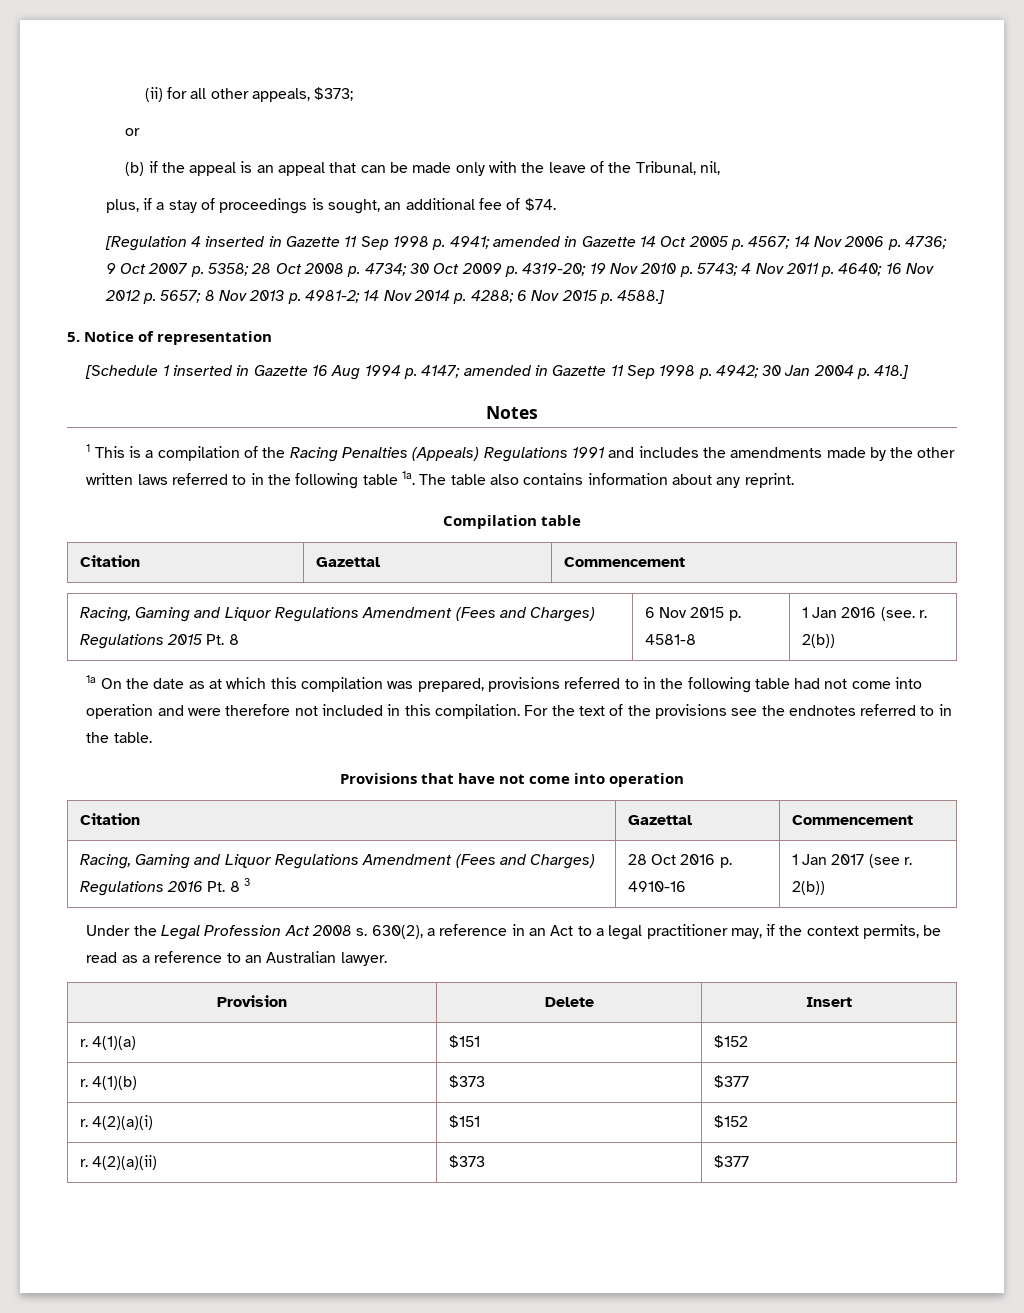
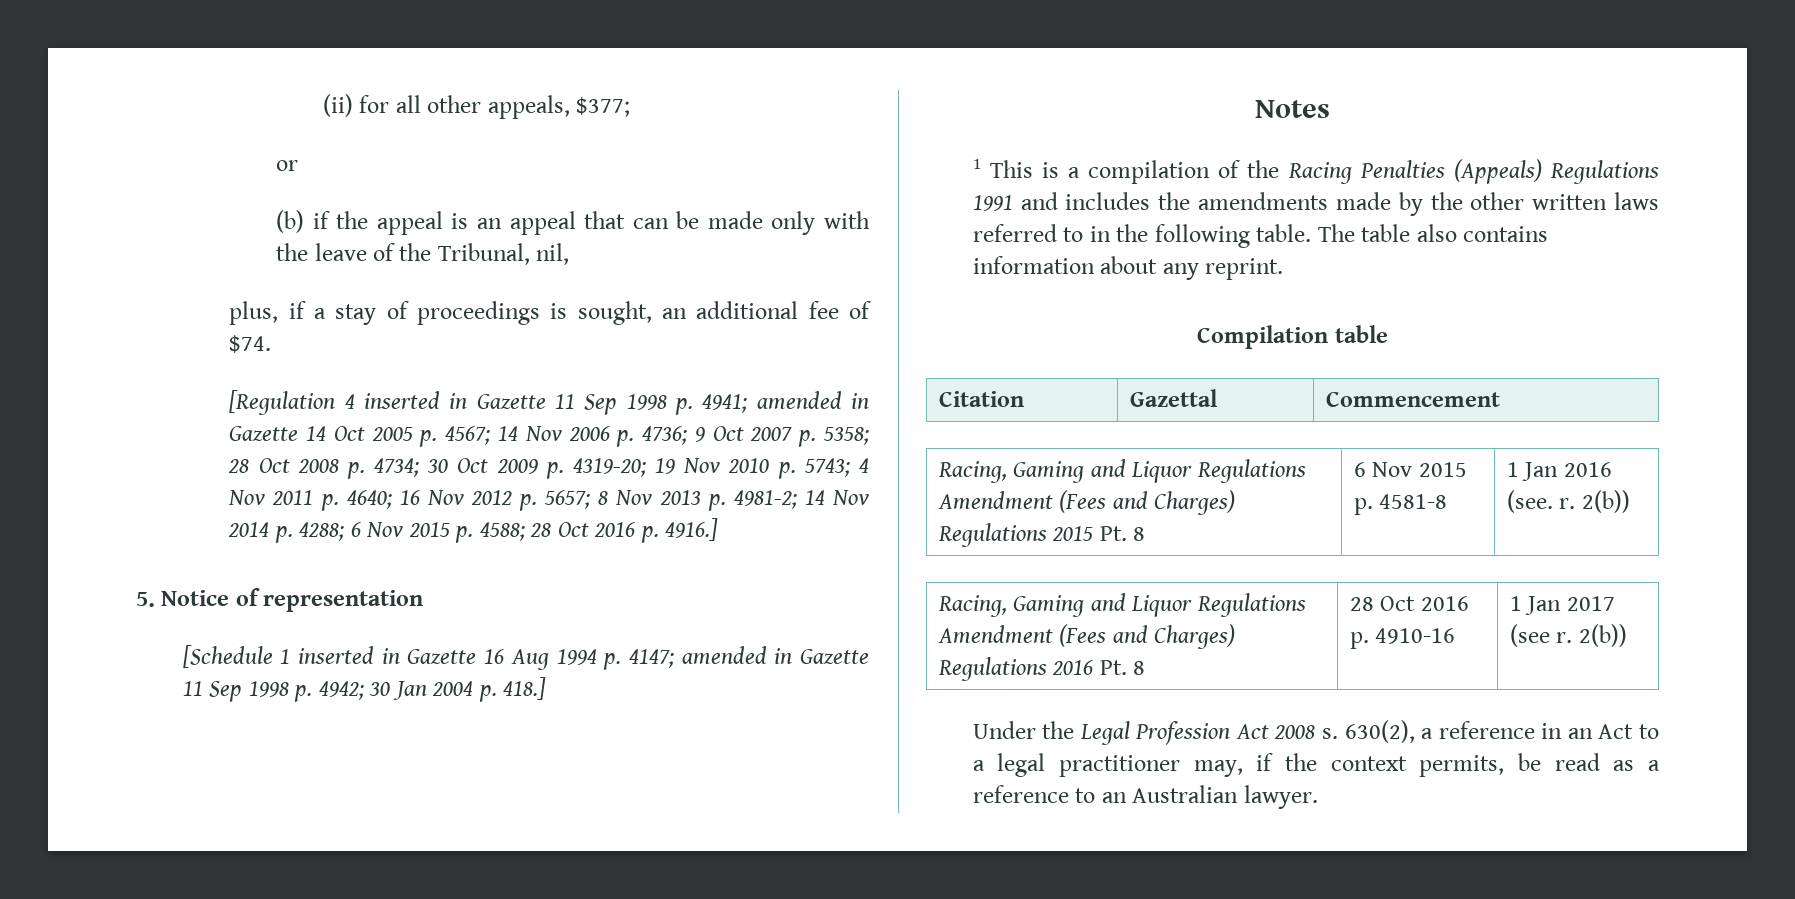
- (ii) for all other appeals, $373;
+ (ii) for all other appeals, $377;
- 6 Nov 2015 p. 4588.]
+ 6 Nov 2015 p. 4588; 28 Oct 2016 p. 4916.]
- 1 This is a compilation of the Racing Penalties (Appeals) Regulations 1991 and includes the amendments made by the other written laws referred to in the following table 1a.
+ 1 This is a compilation of the Racing Penalties (Appeals) Regulations 1991 and includes the amendments made by the other written laws referred to in the following table.
- 1a On the date as at which this compilation was prepared, provisions referred to in the following table had not come into operation and were therefore not included in this compilation. For the text of the provisions see the endnotes referred to in the table.
- Provisions that have not come into operation
- Citation | Gazettal | Commencement
- Racing, Gaming and Liquor Regulations Amendment (Fees and Charges) Regulations 2016 Pt. 8 3 | 28 Oct 2016 p. 4910-16 | 1 Jan 2017 (see r. 2(b))
+ Racing, Gaming and Liquor Regulations Amendment (Fees and Charges) Regulations 2016 Pt. 8 | 28 Oct 2016 p. 4910-16 | 1 Jan 2017 (see r. 2(b))
- Provision | Delete | Insert
- r. 4(1)(a) | $151 | $152
- r. 4(1)(b) | $373 | $377
- r. 4(2)(a)(i) | $151 | $152
- r. 4(2)(a)(ii) | $373 | $377

